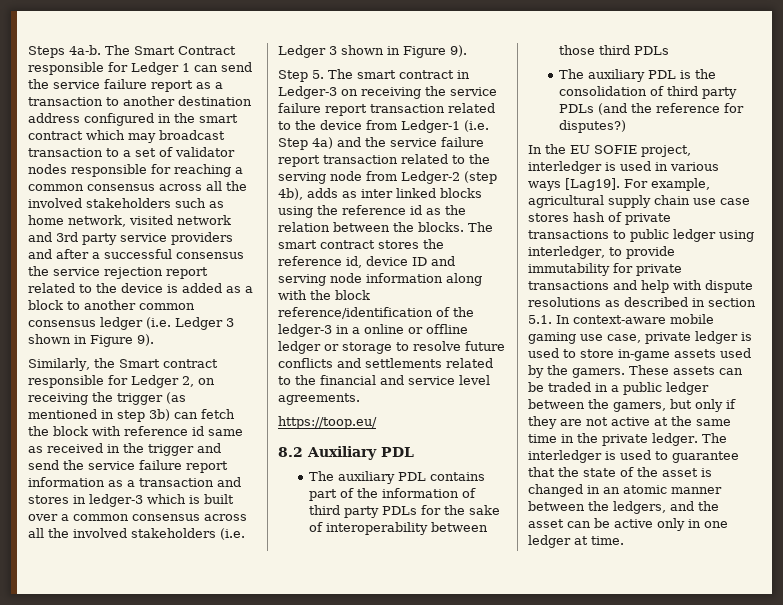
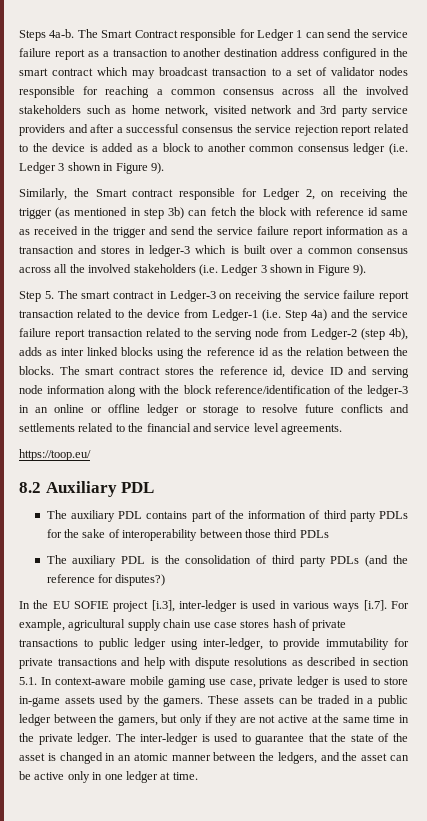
- The smart contract stores the reference id, device ID and serving node information along with the block reference/identification of the ledger-3 in a online or offline ledger or storage to resolve future conflicts and settlements related to the financial and service level agreements.
+ The smart contract stores the reference id, device ID and serving node information along with the block reference/identification of the ledger-3 in an online or offline ledger or storage to resolve future conflicts and settlements related to the financial and service level agreements.
- In the EU SOFIE project, interledger is used in various ways [Lag19]. For example, agricultural supply chain use case stores hash of private transactions to public ledger using interledger, to provide immutability for private transactions and help with dispute resolutions as described in section 5.1. In context-aware mobile gaming use case, private ledger is used to store in-game assets used by the gamers.
+ In the EU SOFIE project [i.3], inter-ledger is used in various ways [i.7]. For example, agricultural supply chain use case stores hash of private transactions to public ledger using inter-ledger, to provide immutability for private transactions and help with dispute resolutions as described in section 5.1. In context-aware mobile gaming use case, private ledger is used to store in-game assets used by the gamers.
- The interledger is used to guarantee that the state of the asset is changed in an atomic manner between the ledgers, and the asset can be active only in one ledger at time.
+ The inter-ledger is used to guarantee that the state of the asset is changed in an atomic manner between the ledgers, and the asset can be active only in one ledger at time.

